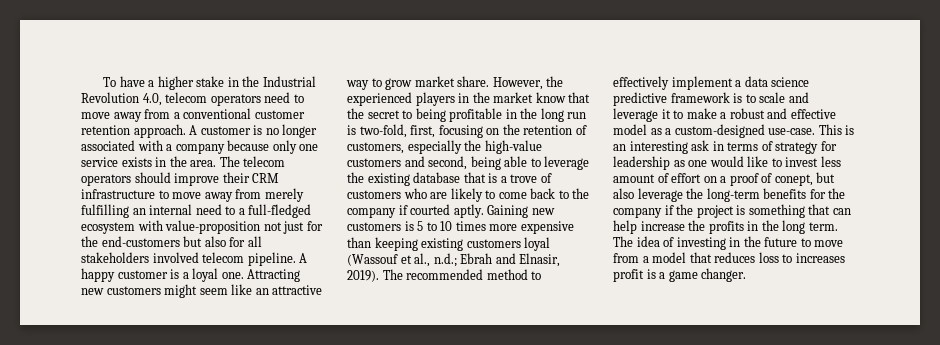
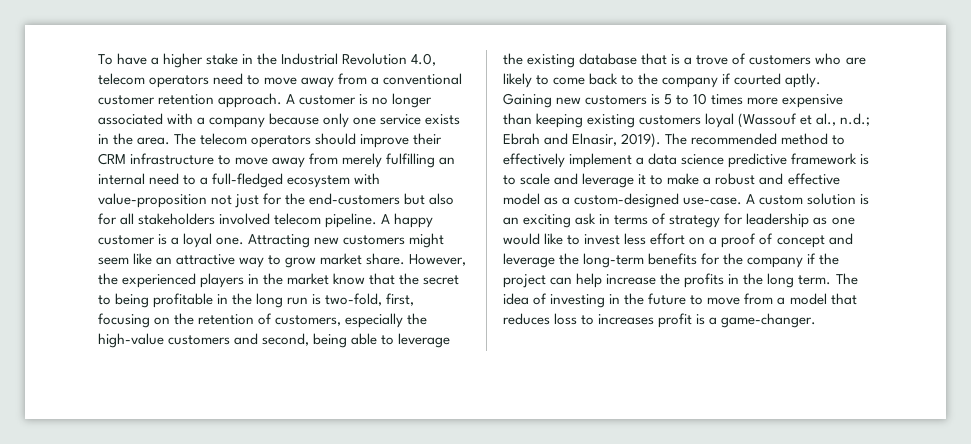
- This is an interesting ask in terms of strategy for leadership as one would like to invest less amount of effort on a proof of conept, but also leverage the long-term benefits for the company if the project is something that can help increase the profits in the long term.
+ A custom solution is an exciting ask in terms of strategy for leadership as one would like to invest less effort on a proof of concept and leverage the long-term benefits for the company if the project can help increase the profits in the long term.
- The idea of investing in the future to move from a model that reduces loss to increases profit is a game changer.
+ The idea of investing in the future to move from a model that reduces loss to increases profit is a game-changer.

